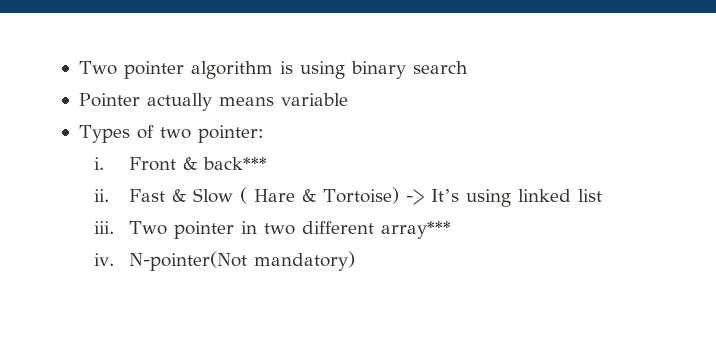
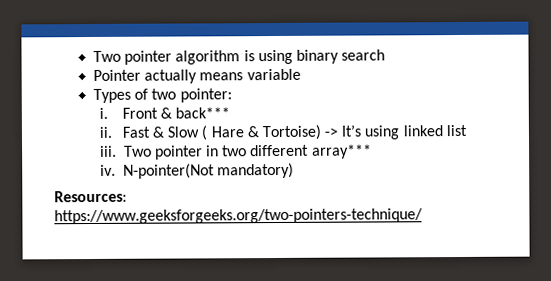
+ Resources: https://www.geeksforgeeks.org/two-pointers-technique/

